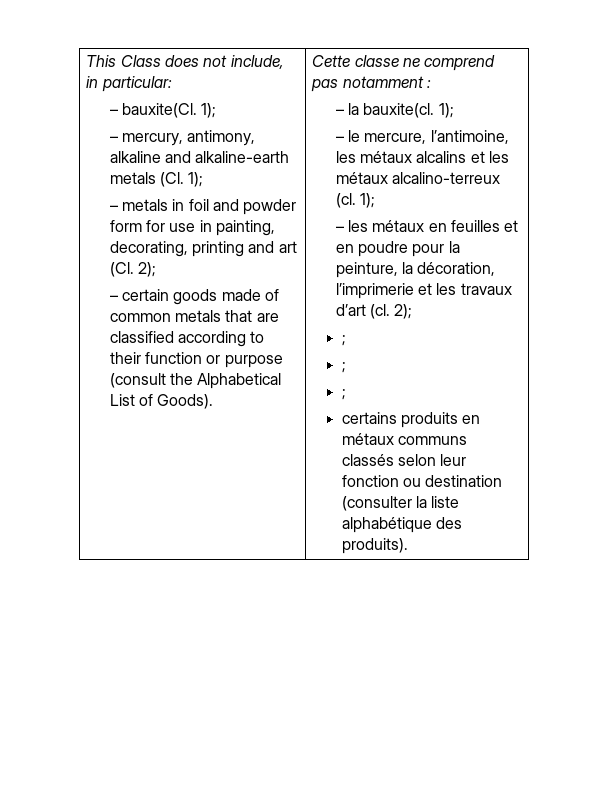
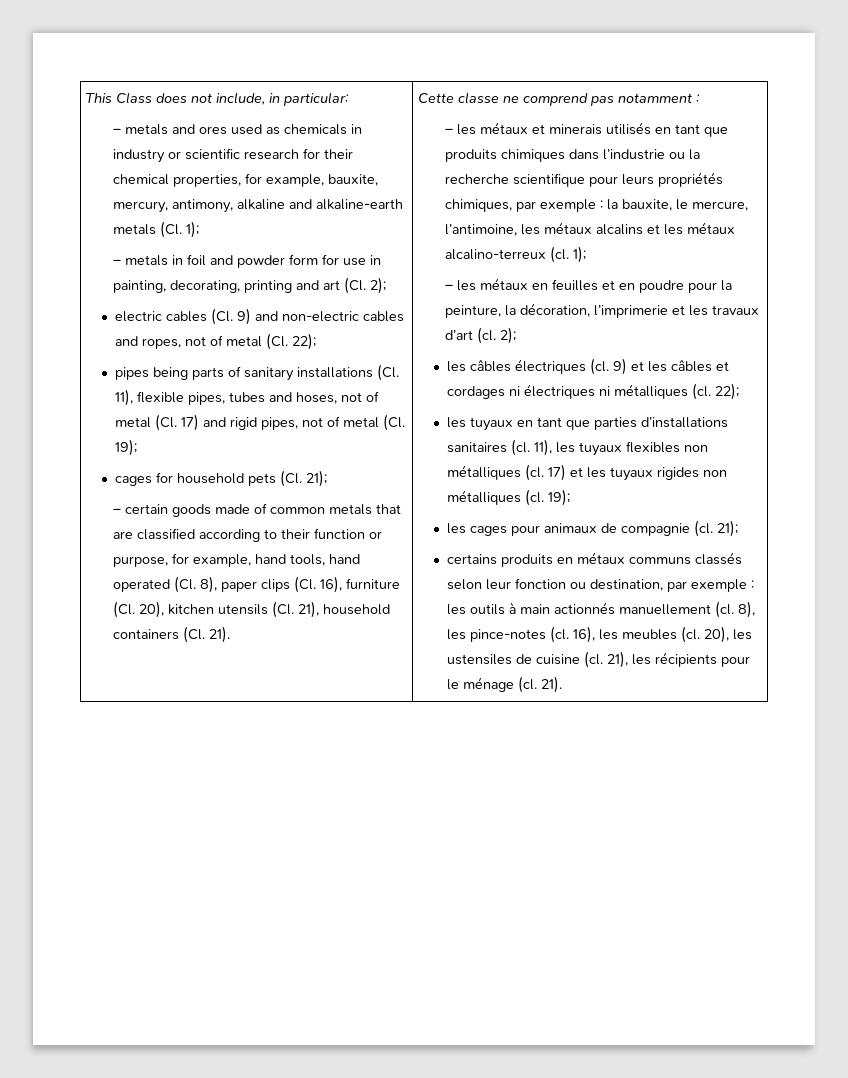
- – bauxite(Cl. 1);
- – mercury, antimony, alkaline and alkaline-earth metals (Cl. 1);
+ – metals and ores used as chemicals in industry or scientific research for their chemical properties, for example, bauxite, mercury, antimony, alkaline and alkaline-earth metals (Cl. 1);
+ electric cables (Cl. 9) and non-electric cables and ropes, not of metal (Cl. 22);
+ pipes being parts of sanitary installations (Cl. 11), flexible pipes, tubes and hoses, not of metal (Cl. 17) and rigid pipes, not of metal (Cl. 19);
+ cages for household pets (Cl. 21);
- – certain goods made of common metals that are classified according to their function or purpose (consult the Alphabetical List of Goods).
+ – certain goods made of common metals that are classified according to their function or purpose, for example, hand tools, hand operated (Cl. 8), paper clips (Cl. 16), furniture (Cl. 20), kitchen utensils (Cl. 21), household containers (Cl. 21).
- – la bauxite(cl. 1);
- – le mercure, l’antimoine, les métaux alcalins et les métaux alcalino-terreux (cl.
+ – les métaux et minerais utilisés en tant que produits chimiques dans l’industrie ou la recherche scientifique pour leurs propriétés chimiques, par exemple : la bauxite, le mercure, l’antimoine, les métaux alcalins et les métaux alcalino-terreux (cl.
  – les métaux en feuilles et en poudre pour la peinture, la décoration, l’imprimerie et les travaux d’art (cl. 2);
- ;
- ;
- ;
+ les câbles électriques (cl. 9) et les câbles et cordages ni électriques ni métalliques (cl. 22);
+ les tuyaux en tant que parties d’installations sanitaires (cl. 11), les tuyaux flexibles non métalliques (cl. 17) et les tuyaux rigides non métalliques (cl. 19);
+ les cages pour animaux de compagnie (cl. 21);
- certains produits en métaux communs classés selon leur fonction ou destination (consulter la liste alphabétique des produits).
+ certains produits en métaux communs classés selon leur fonction ou destination, par exemple : les outils à main actionnés manuellement (cl. 8), les pince-notes (cl. 16), les meubles (cl. 20), les ustensiles de cuisine (cl. 21), les récipients pour le ménage (cl. 21).

